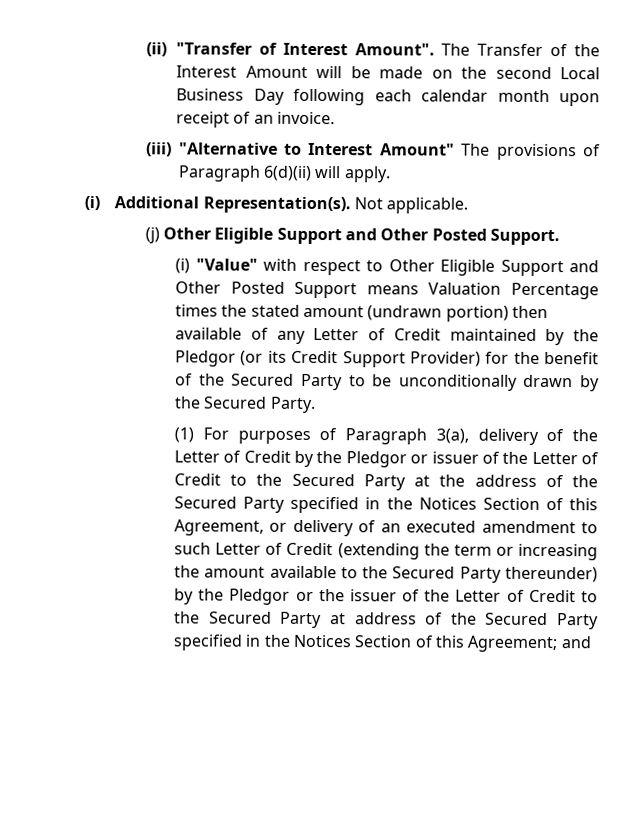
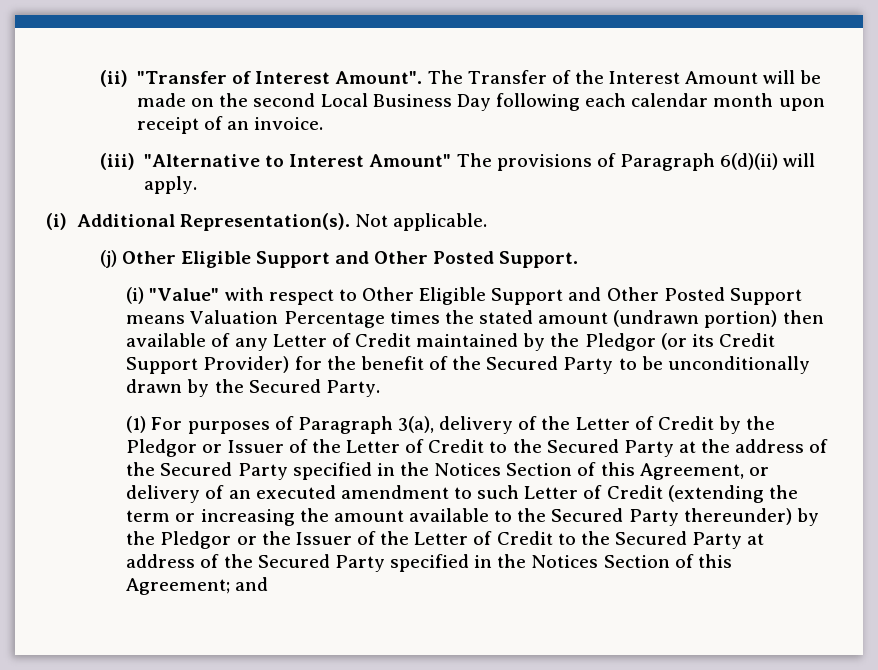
- (1) For purposes of Paragraph 3(a), delivery of the Letter of Credit by the Pledgor or issuer of the Letter of Credit to the Secured Party at the address of the Secured Party specified in the Notices Section of this Agreement, or delivery of an executed amendment to such Letter of Credit (extending the term or increasing the amount available to the Secured Party thereunder) by the Pledgor or the issuer of the Letter of Credit to the Secured Party at address of the Secured Party specified in the Notices Section of this Agreement;
+ (1) For purposes of Paragraph 3(a), delivery of the Letter of Credit by the Pledgor or Issuer of the Letter of Credit to the Secured Party at the address of the Secured Party specified in the Notices Section of this Agreement, or delivery of an executed amendment to such Letter of Credit (extending the term or increasing the amount available to the Secured Party thereunder) by the Pledgor or the Issuer of the Letter of Credit to the Secured Party at address of the Secured Party specified in the Notices Section of this Agreement;

